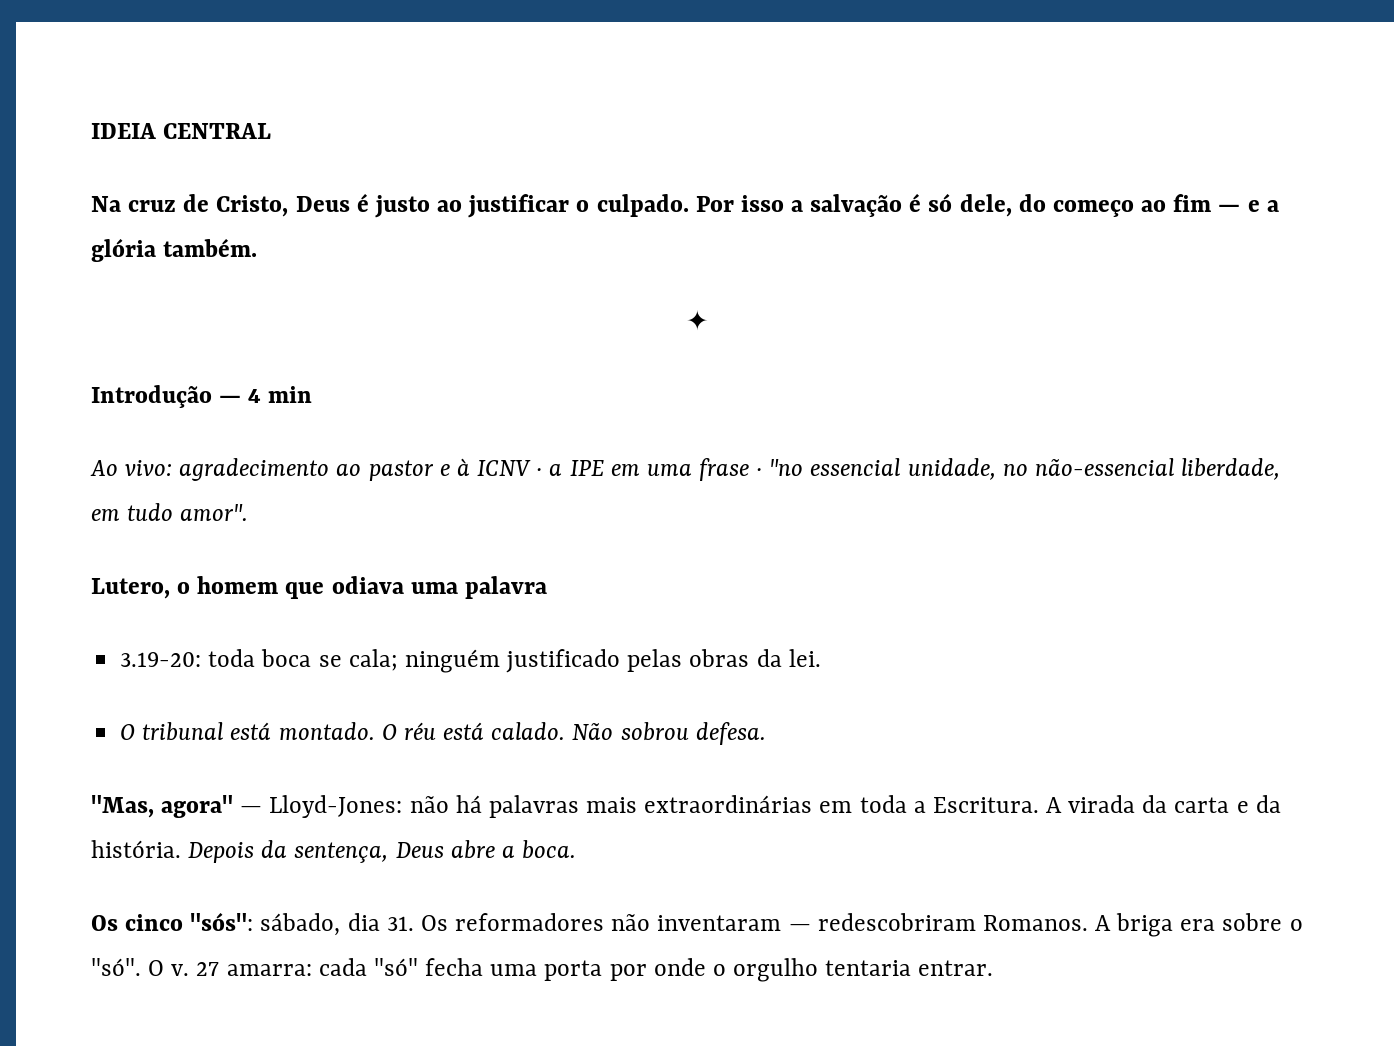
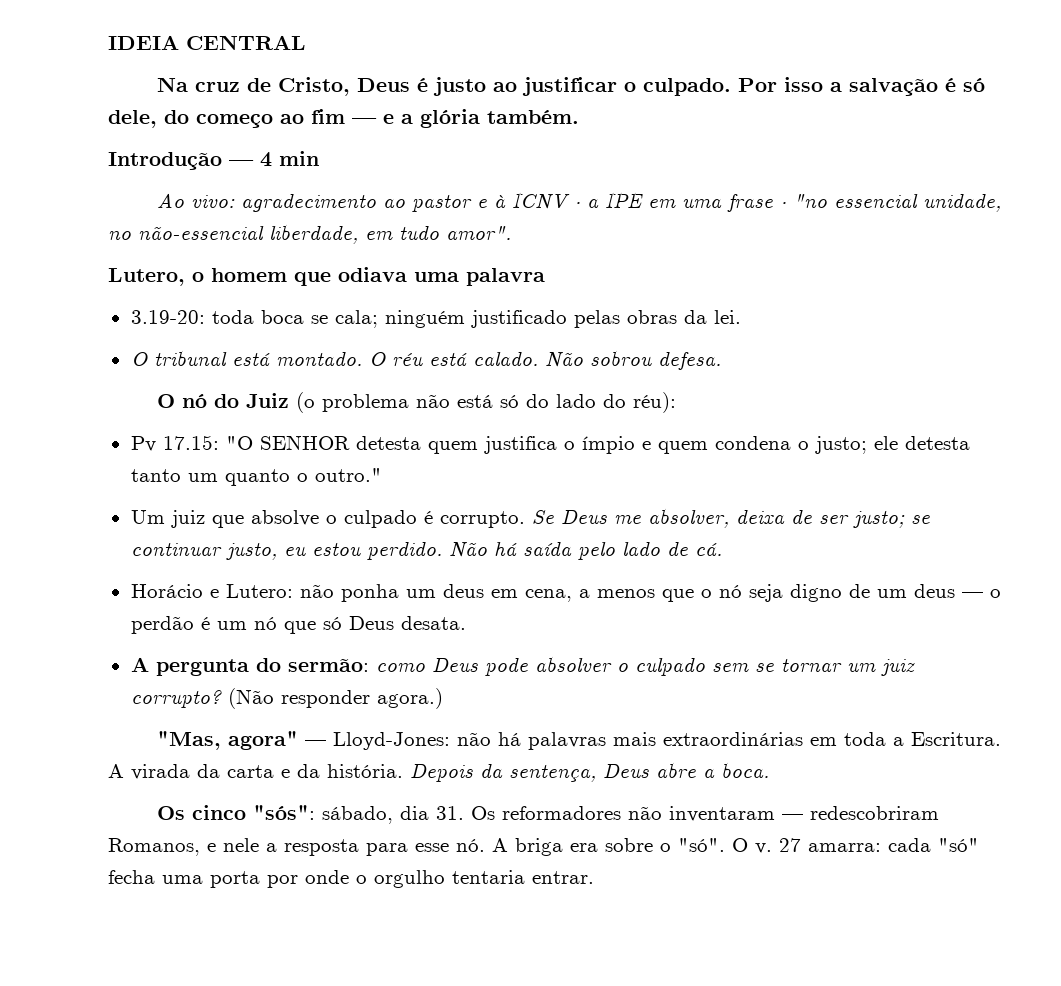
- ✦
+ O nó do Juiz (o problema não está só do lado do réu):
+ Pv 17.15: "O SENHOR detesta quem justifica o ímpio e quem condena o justo; ele detesta tanto um quanto o outro."
+ Um juiz que absolve o culpado é corrupto. Se Deus me absolver, deixa de ser justo; se continuar justo, eu estou perdido. Não há saída pelo lado de cá.
+ Horácio e Lutero: não ponha um deus em cena, a menos que o nó seja digno de um deus — o perdão é um nó que só Deus desata.
+ A pergunta do sermão: como Deus pode absolver o culpado sem se tornar um juiz corrupto? (Não responder agora.)
- Os cinco "sós": sábado, dia 31. Os reformadores não inventaram — redescobriram Romanos.
+ Os cinco "sós": sábado, dia 31. Os reformadores não inventaram — redescobriram Romanos, e nele a resposta para esse nó.

